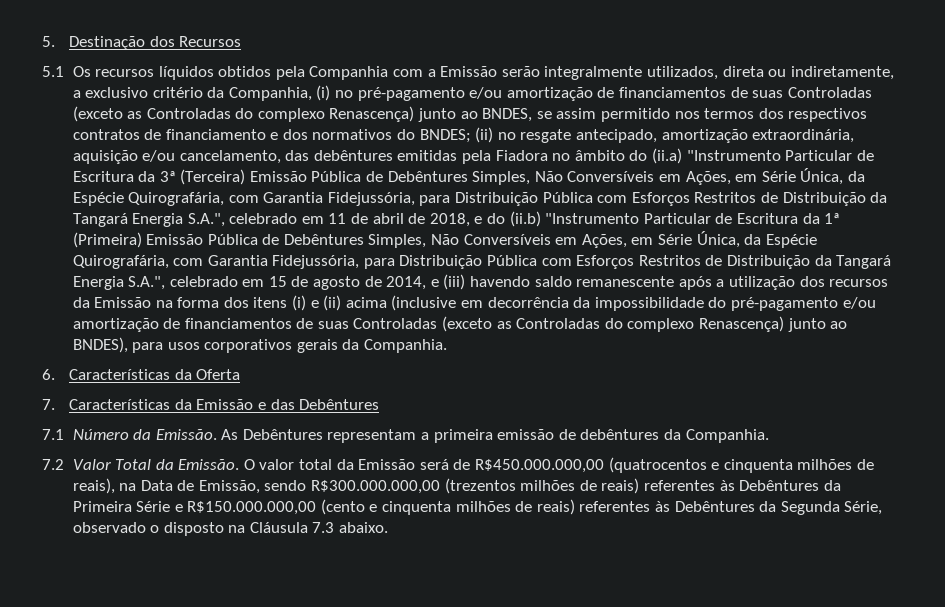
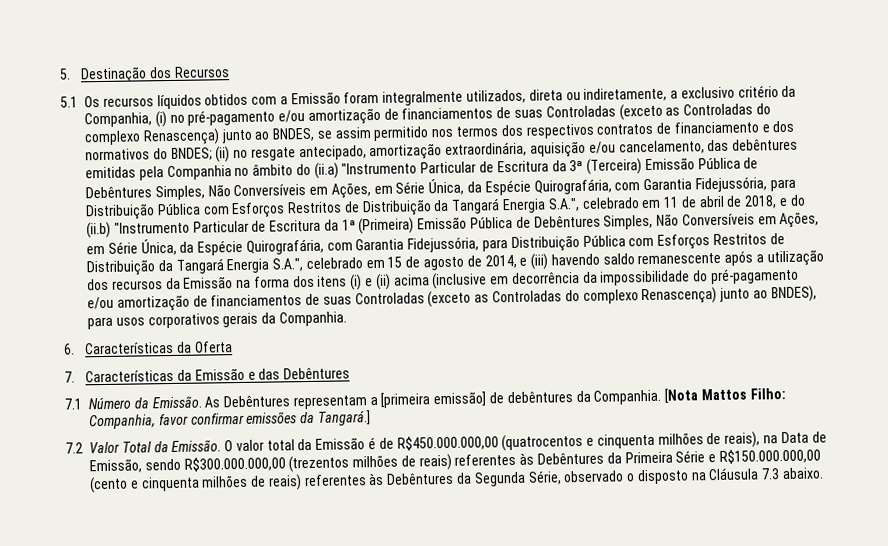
- 5.1 Os recursos líquidos obtidos pela Companhia com a Emissão serão integralmente utilizados, direta ou indiretamente, a exclusivo critério da Companhia, (i) no pré-pagamento e/ou amortização de financiamentos de suas Controladas (exceto as Controladas do complexo Renascença) junto ao BNDES, se assim permitido nos termos dos respectivos contratos de financiamento e dos normativos do BNDES;
+ 5.1 Os recursos líquidos obtidos com a Emissão foram integralmente utilizados, direta ou indiretamente, a exclusivo critério da Companhia, (i) no pré-pagamento e/ou amortização de financiamentos de suas Controladas (exceto as Controladas do complexo Renascença) junto ao BNDES, se assim permitido nos termos dos respectivos contratos de financiamento e dos normativos do BNDES;
- (ii) no resgate antecipado, amortização extraordinária, aquisição e/ou cancelamento, das debêntures emitidas pela Fiadora no âmbito do (ii.a) "Instrumento Particular de Escritura da 3ª (Terceira) Emissão Pública de Debêntures Simples, Não Conversíveis em Ações, em Série Única, da Espécie Quirografária, com Garantia Fidejussória, para Distribuição Pública com Esforços Restritos de Distribuição da Tangará Energia S.A.", celebrado em 11 de abril de 2018, e do (ii.b) "Instrumento Particular de Escritura da 1ª (Primeira) Emissão Pública de Debêntures Simples, Não Conversíveis em Ações, em Série Única, da Espécie Quirografária, com Garantia Fidejussória, para Distribuição Pública com Esforços Restritos de Distribuição da Tangará Energia S.A.", celebrado em 15 de agosto de 2014, e (iii) havendo saldo remanescente após a utilização dos recursos da Emissão na forma dos itens (i) e (ii) acima (inclusive em decorrência da impossibilidade do pré-pagamento e/ou amortização de financiamentos de suas Controladas (exceto as Controladas do complexo Renascença) junto ao BNDES), para usos corporativos gerais da Companhia.
+ (ii) no resgate antecipado, amortização extraordinária, aquisição e/ou cancelamento, das debêntures emitidas pela Companhia no âmbito do (ii.a) "Instrumento Particular de Escritura da 3ª (Terceira) Emissão Pública de Debêntures Simples, Não Conversíveis em Ações, em Série Única, da Espécie Quirografária, com Garantia Fidejussória, para Distribuição Pública com Esforços Restritos de Distribuição da Tangará Energia S.A.", celebrado em 11 de abril de 2018, e do (ii.b) "Instrumento Particular de Escritura da 1ª (Primeira) Emissão Pública de Debêntures Simples, Não Conversíveis em Ações, em Série Única, da Espécie Quirografária, com Garantia Fidejussória, para Distribuição Pública com Esforços Restritos de Distribuição da Tangará Energia S.A.", celebrado em 15 de agosto de 2014, e (iii) havendo saldo remanescente após a utilização dos recursos da Emissão na forma dos itens (i) e (ii) acima (inclusive em decorrência da impossibilidade do pré-pagamento e/ou amortização de financiamentos de suas Controladas (exceto as Controladas do complexo Renascença) junto ao BNDES), para usos corporativos gerais da Companhia.
- As Debêntures representam a primeira emissão de debêntures da Companhia.
+ As Debêntures representam a [primeira emissão] de debêntures da Companhia. [Nota Mattos Filho: Companhia, favor confirmar emissões da Tangará.]
- O valor total da Emissão será de R$450.000.000,00 (quatrocentos e cinquenta milhões de reais), na Data de Emissão, sendo R$300.000.000,00 (trezentos milhões de reais) referentes às Debêntures da Primeira Série e R$150.000.000,00 (cento e cinquenta milhões de reais) referentes às Debêntures da Segunda Série, observado o disposto na Cláusula 7.3 abaixo.
+ O valor total da Emissão é de R$450.000.000,00 (quatrocentos e cinquenta milhões de reais), na Data de Emissão, sendo R$300.000.000,00 (trezentos milhões de reais) referentes às Debêntures da Primeira Série e R$150.000.000,00 (cento e cinquenta milhões de reais) referentes às Debêntures da Segunda Série, observado o disposto na Cláusula 7.3 abaixo.

